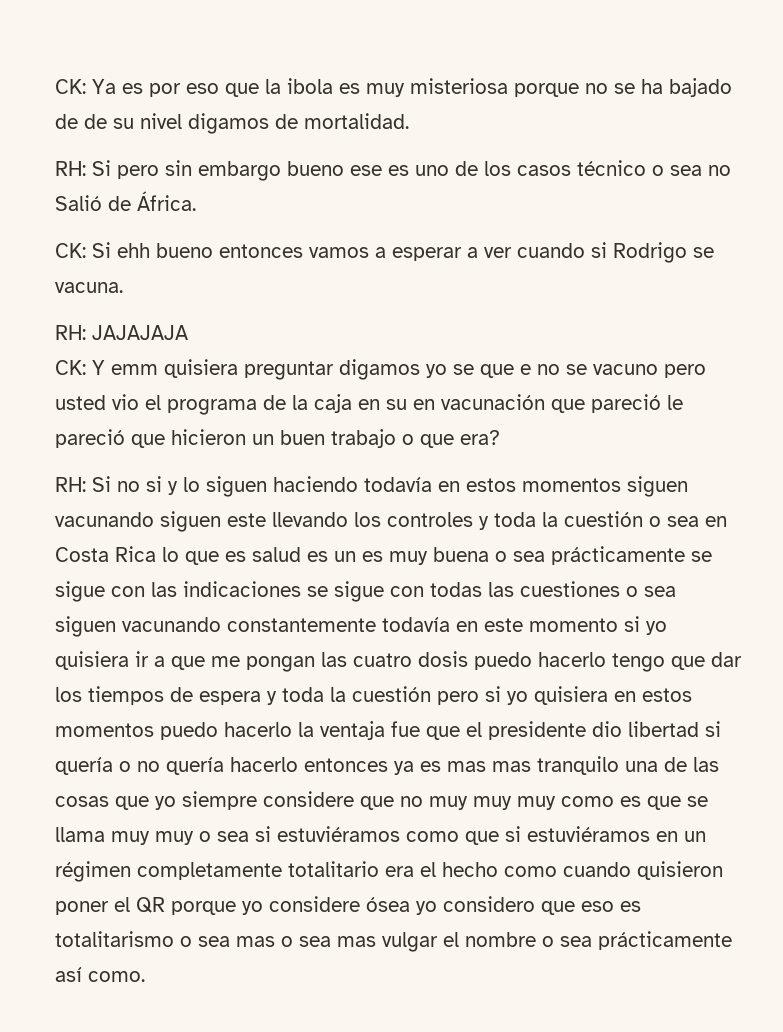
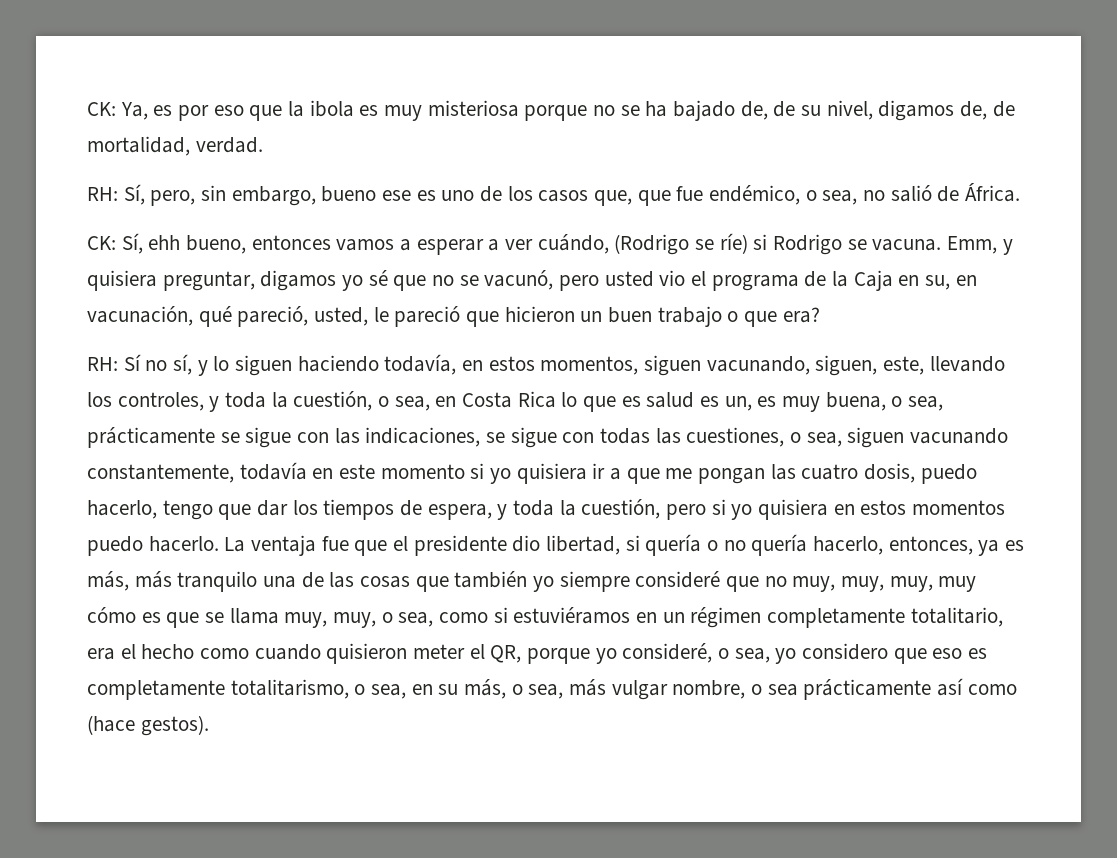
- CK: Ya es por eso que la ibola es muy misteriosa porque no se ha bajado de de su nivel digamos de mortalidad.
- RH: Si pero sin embargo bueno ese es uno de los casos técnico o sea no Salió de África.
+ CK: Ya, es por eso que la ibola es muy misteriosa porque no se ha bajado de, de su nivel, digamos de, de mortalidad, verdad.
+ RH: Sí, pero, sin embargo, bueno ese es uno de los casos que, que fue endémico, o sea, no salió de África.
- CK: Si ehh bueno entonces vamos a esperar a ver cuando si Rodrigo se vacuna.
- RH: JAJAJAJA
- CK: Y emm quisiera preguntar digamos yo se que e no se vacuno pero usted vio el programa de la caja en su en vacunación que pareció le pareció que hicieron un buen trabajo o que era?
+ CK: Sí, ehh bueno, entonces vamos a esperar a ver cuándo, (Rodrigo se ríe) si Rodrigo se vacuna. Emm, y quisiera preguntar, digamos yo sé que no se vacunó, pero usted vio el programa de la Caja en su, en vacunación, qué pareció, usted, le pareció que hicieron un buen trabajo o que era?
- Si no si y lo siguen haciendo todavía en estos momentos siguen vacunando siguen este llevando los controles y toda la cuestión o sea en Costa Rica lo que es salud es un es muy buena o sea prácticamente se sigue con las indicaciones se sigue con todas las cuestiones o sea siguen vacunando constantemente todavía en este momento si yo quisiera ir a que me pongan las cuatro dosis puedo hacerlo tengo que dar los tiempos de espera y toda la cuestión pero si yo quisiera en estos momentos puedo hacerlo la ventaja fue que el presidente dio libertad si quería o no quería hacerlo entonces ya es mas mas tranquilo una de las cosas que yo siempre considere que no muy muy muy como es que se llama muy muy o sea si estuviéramos como que si estuviéramos en un régimen completamente totalitario era el hecho como cuando quisieron poner el QR porque yo considere ósea yo considero que eso es totalitarismo o sea mas o sea mas vulgar el nombre o sea prácticamente así como.
+ Sí no sí, y lo siguen haciendo todavía, en estos momentos, siguen vacunando, siguen, este, llevando los controles, y toda la cuestión, o sea, en Costa Rica lo que es salud es un, es muy buena, o sea, prácticamente se sigue con las indicaciones, se sigue con todas las cuestiones, o sea, siguen vacunando constantemente, todavía en este momento si yo quisiera ir a que me pongan las cuatro dosis, puedo hacerlo, tengo que dar los tiempos de espera, y toda la cuestión, pero si yo quisiera en estos momentos puedo hacerlo. La ventaja fue que el presidente dio libertad, si quería o no quería hacerlo, entonces, ya es más, más tranquilo una de las cosas que también yo siempre consideré que no muy, muy, muy, muy cómo es que se llama muy, muy, o sea, como si estuviéramos en un régimen completamente totalitario, era el hecho como cuando quisieron meter el QR, porque yo consideré, o sea, yo considero que eso es completamente totalitarismo, o sea, en su más, o sea, más vulgar nombre, o sea prácticamente así como (hace gestos).

